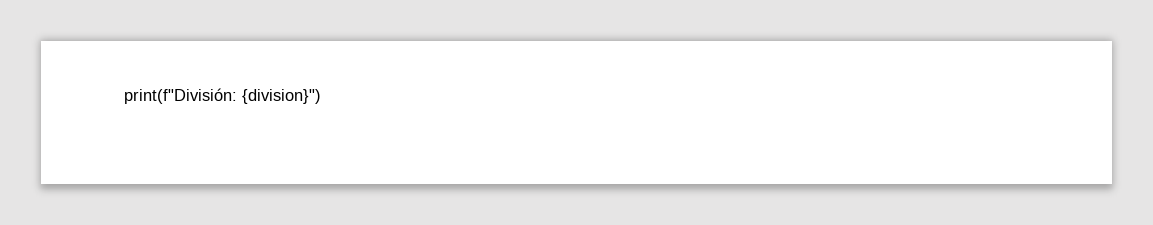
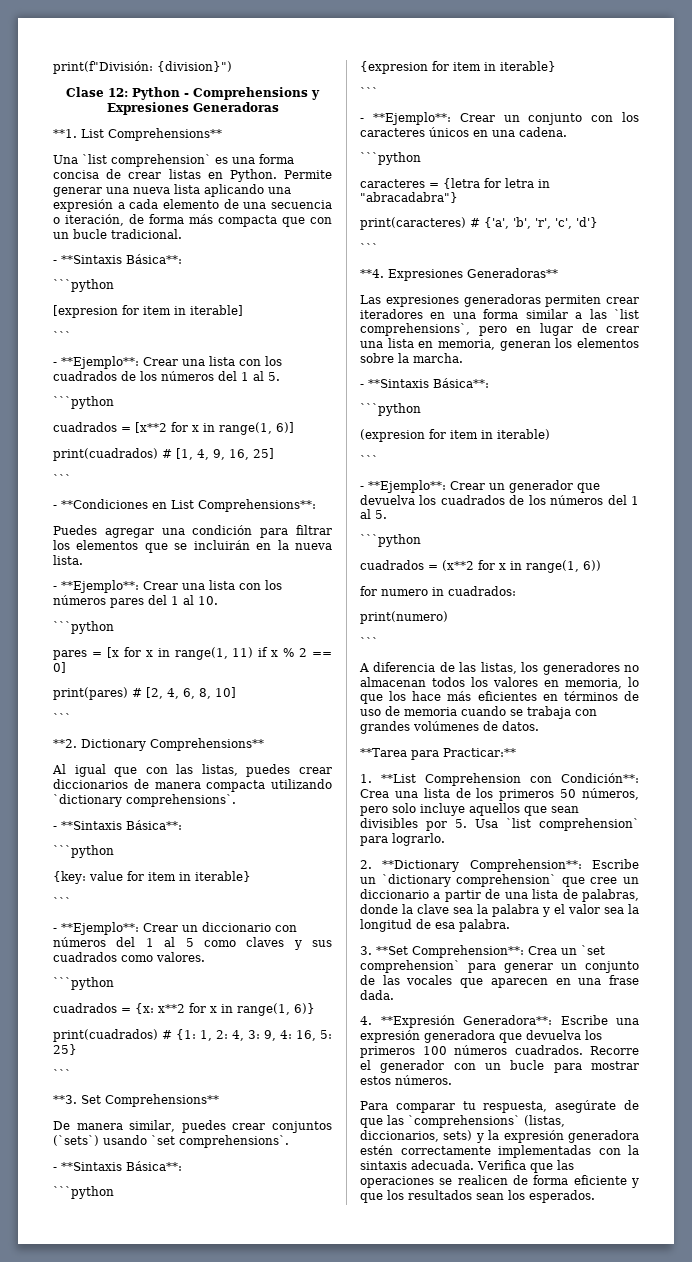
+ Clase 12: Python - Comprehensions y Expresiones Generadoras
+ **1. List Comprehensions**
+ Una `list comprehension` es una forma concisa de crear listas en Python. Permite generar una nueva lista aplicando una expresión a cada elemento de una secuencia o iteración, de forma más compacta que con un bucle tradicional.
+ - **Sintaxis Básica**:
+ ```python
+ [expresion for item in iterable]
+ ```
+ - **Ejemplo**: Crear una lista con los cuadrados de los números del 1 al 5.
+ ```python
+ cuadrados = [x**2 for x in range(1, 6)]
+ print(cuadrados) # [1, 4, 9, 16, 25]
+ ```
+ - **Condiciones en List Comprehensions**:
+ Puedes agregar una condición para filtrar los elementos que se incluirán en la nueva lista.
+ - **Ejemplo**: Crear una lista con los números pares del 1 al 10.
+ ```python
+ pares = [x for x in range(1, 11) if x % 2 == 0]
+ print(pares) # [2, 4, 6, 8, 10]
+ ```
+ **2. Dictionary Comprehensions**
+ Al igual que con las listas, puedes crear diccionarios de manera compacta utilizando `dictionary comprehensions`.
+ - **Sintaxis Básica**:
+ ```python
+ {key: value for item in iterable}
+ ```
+ - **Ejemplo**: Crear un diccionario con números del 1 al 5 como claves y sus cuadrados como valores.
+ ```python
+ cuadrados = {x: x**2 for x in range(1, 6)}
+ print(cuadrados) # {1: 1, 2: 4, 3: 9, 4: 16, 5: 25}
+ ```
+ **3. Set Comprehensions**
+ De manera similar, puedes crear conjuntos (`sets`) usando `set comprehensions`.
+ - **Sintaxis Básica**:
+ ```python
+ {expresion for item in iterable}
+ ```
+ - **Ejemplo**: Crear un conjunto con los caracteres únicos en una cadena.
+ ```python
+ caracteres = {letra for letra in "abracadabra"}
+ print(caracteres) # {'a', 'b', 'r', 'c', 'd'}
+ ```
+ **4. Expresiones Generadoras**
+ Las expresiones generadoras permiten crear iteradores en una forma similar a las `list comprehensions`, pero en lugar de crear una lista en memoria, generan los elementos sobre la marcha.
+ - **Sintaxis Básica**:
+ ```python
+ (expresion for item in iterable)
+ ```
+ - **Ejemplo**: Crear un generador que devuelva los cuadrados de los números del 1 al 5.
+ ```python
+ cuadrados = (x**2 for x in range(1, 6))
+ for numero in cuadrados:
+ print(numero)
+ ```
+ A diferencia de las listas, los generadores no almacenan todos los valores en memoria, lo que los hace más eficientes en términos de uso de memoria cuando se trabaja con grandes volúmenes de datos.
+ **Tarea para Practicar:**
+ 1. **List Comprehension con Condición**: Crea una lista de los primeros 50 números, pero solo incluye aquellos que sean divisibles por 5. Usa `list comprehension` para lograrlo.
+ 2. **Dictionary Comprehension**: Escribe un `dictionary comprehension` que cree un diccionario a partir de una lista de palabras, donde la clave sea la palabra y el valor sea la longitud de esa palabra.
+ 3. **Set Comprehension**: Crea un `set comprehension` para generar un conjunto de las vocales que aparecen en una frase dada.
+ 4. **Expresión Generadora**: Escribe una expresión generadora que devuelva los primeros 100 números cuadrados. Recorre el generador con un bucle para mostrar estos números.
+ Para comparar tu respuesta, asegúrate de que las `comprehensions` (listas, diccionarios, sets) y la expresión generadora estén correctamente implementadas con la sintaxis adecuada. Verifica que las operaciones se realicen de forma eficiente y que los resultados sean los esperados.

